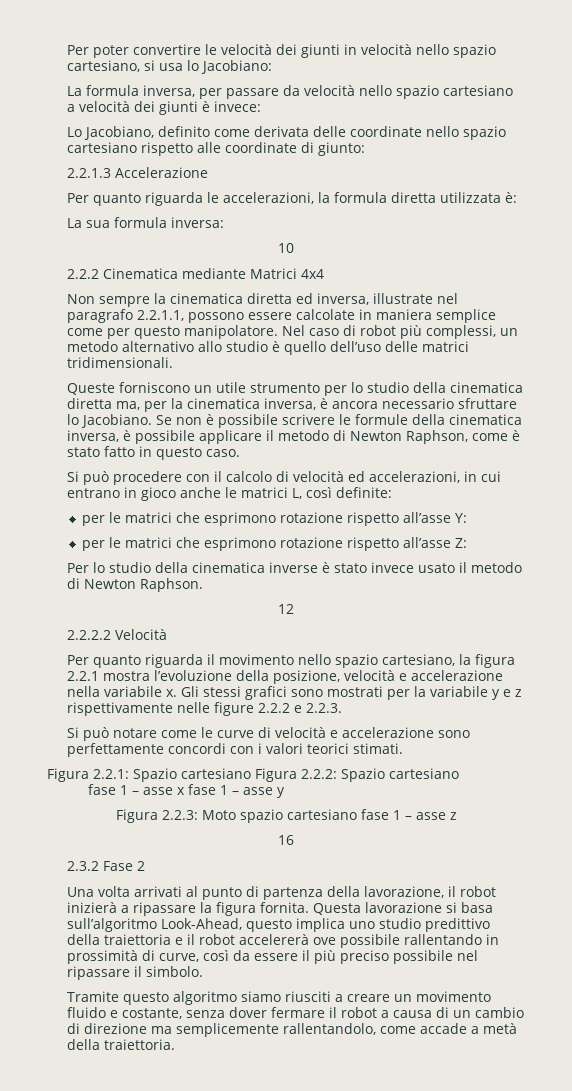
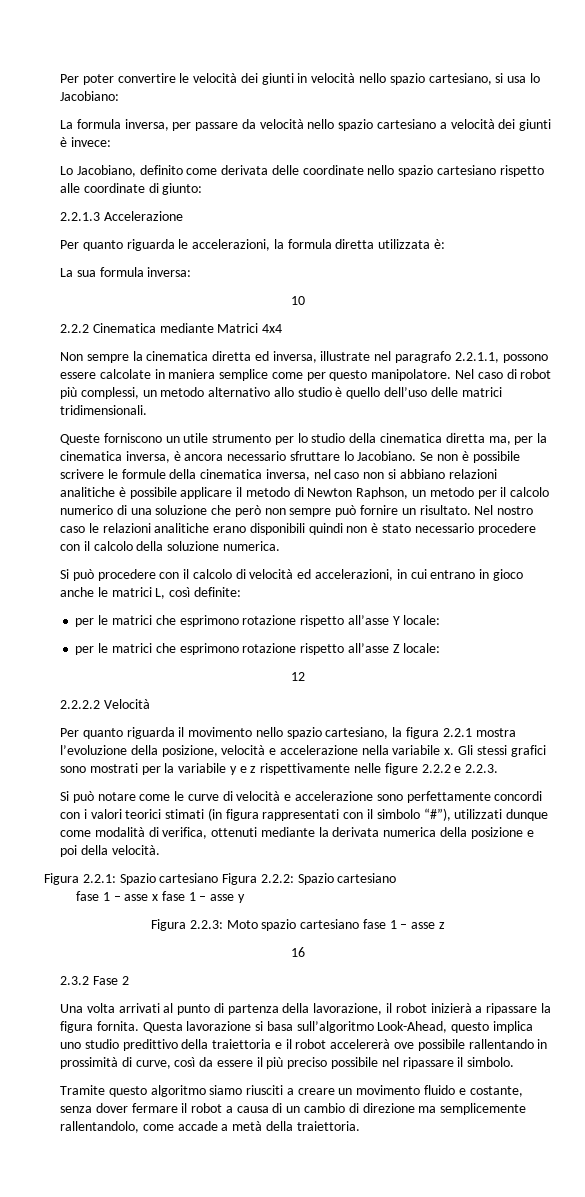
- Se non è possibile scrivere le formule della cinematica inversa, è possibile applicare il metodo di Newton Raphson, come è stato fatto in questo caso.
+ Se non è possibile scrivere le formule della cinematica inversa, nel caso non si abbiano relazioni analitiche è possibile applicare il metodo di Newton Raphson, un metodo per il calcolo numerico di una soluzione che però non sempre può fornire un risultato. Nel nostro caso le relazioni analitiche erano disponibili quindi non è stato necessario procedere con il calcolo della soluzione numerica.
- per le matrici che esprimono rotazione rispetto all’asse Y:
- per le matrici che esprimono rotazione rispetto all’asse Z:
- Per lo studio della cinematica inverse è stato invece usato il metodo di Newton Raphson.
+ per le matrici che esprimono rotazione rispetto all’asse Y locale:
+ per le matrici che esprimono rotazione rispetto all’asse Z locale:
- Si può notare come le curve di velocità e accelerazione sono perfettamente concordi con i valori teorici stimati.
+ Si può notare come le curve di velocità e accelerazione sono perfettamente concordi con i valori teorici stimati (in figura rappresentati con il simbolo “#”), utilizzati dunque come modalità di verifica, ottenuti mediante la derivata numerica della posizione e poi della velocità.

